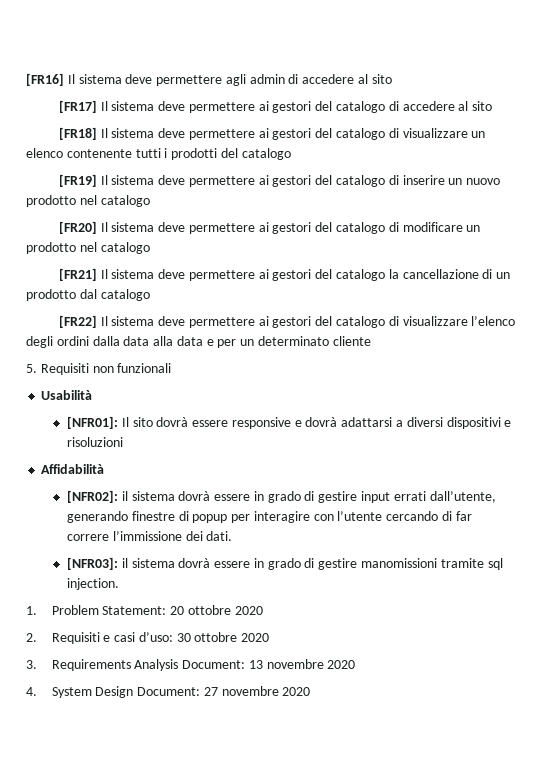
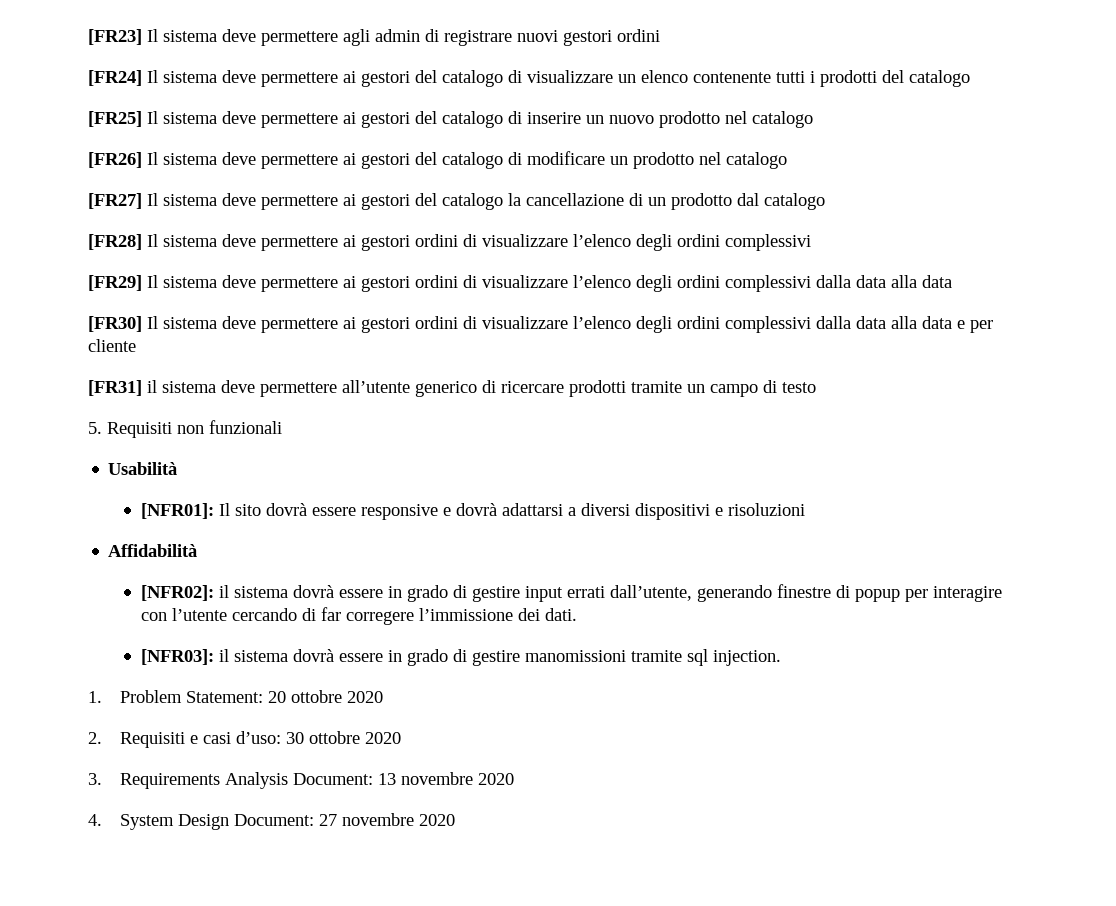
- [FR16] Il sistema deve permettere agli admin di accedere al sito
- [FR17] Il sistema deve permettere ai gestori del catalogo di accedere al sito
- [FR18] Il sistema deve permettere ai gestori del catalogo di visualizzare un elenco contenente tutti i prodotti del catalogo
+ [FR23] Il sistema deve permettere agli admin di registrare nuovi gestori ordini
+ [FR24] Il sistema deve permettere ai gestori del catalogo di visualizzare un elenco contenente tutti i prodotti del catalogo
- [FR19] Il sistema deve permettere ai gestori del catalogo di inserire un nuovo prodotto nel catalogo
+ [FR25] Il sistema deve permettere ai gestori del catalogo di inserire un nuovo prodotto nel catalogo
- [FR20] Il sistema deve permettere ai gestori del catalogo di modificare un prodotto nel catalogo
+ [FR26] Il sistema deve permettere ai gestori del catalogo di modificare un prodotto nel catalogo
- [FR21] Il sistema deve permettere ai gestori del catalogo la cancellazione di un prodotto dal catalogo
+ [FR27] Il sistema deve permettere ai gestori del catalogo la cancellazione di un prodotto dal catalogo
- [FR22] Il sistema deve permettere ai gestori del catalogo di visualizzare l’elenco degli ordini dalla data alla data e per un determinato cliente
+ [FR28] Il sistema deve permettere ai gestori ordini di visualizzare l’elenco degli ordini complessivi
+ [FR29] Il sistema deve permettere ai gestori ordini di visualizzare l’elenco degli ordini complessivi dalla data alla data
+ [FR30] Il sistema deve permettere ai gestori ordini di visualizzare l’elenco degli ordini complessivi dalla data alla data e per cliente
+ [FR31] il sistema deve permettere all’utente generico di ricercare prodotti tramite un campo di testo
- [NFR02]: il sistema dovrà essere in grado di gestire input errati dall’utente, generando finestre di popup per interagire con l’utente cercando di far correre l’immissione dei dati.
+ [NFR02]: il sistema dovrà essere in grado di gestire input errati dall’utente, generando finestre di popup per interagire con l’utente cercando di far corregere l’immissione dei dati.

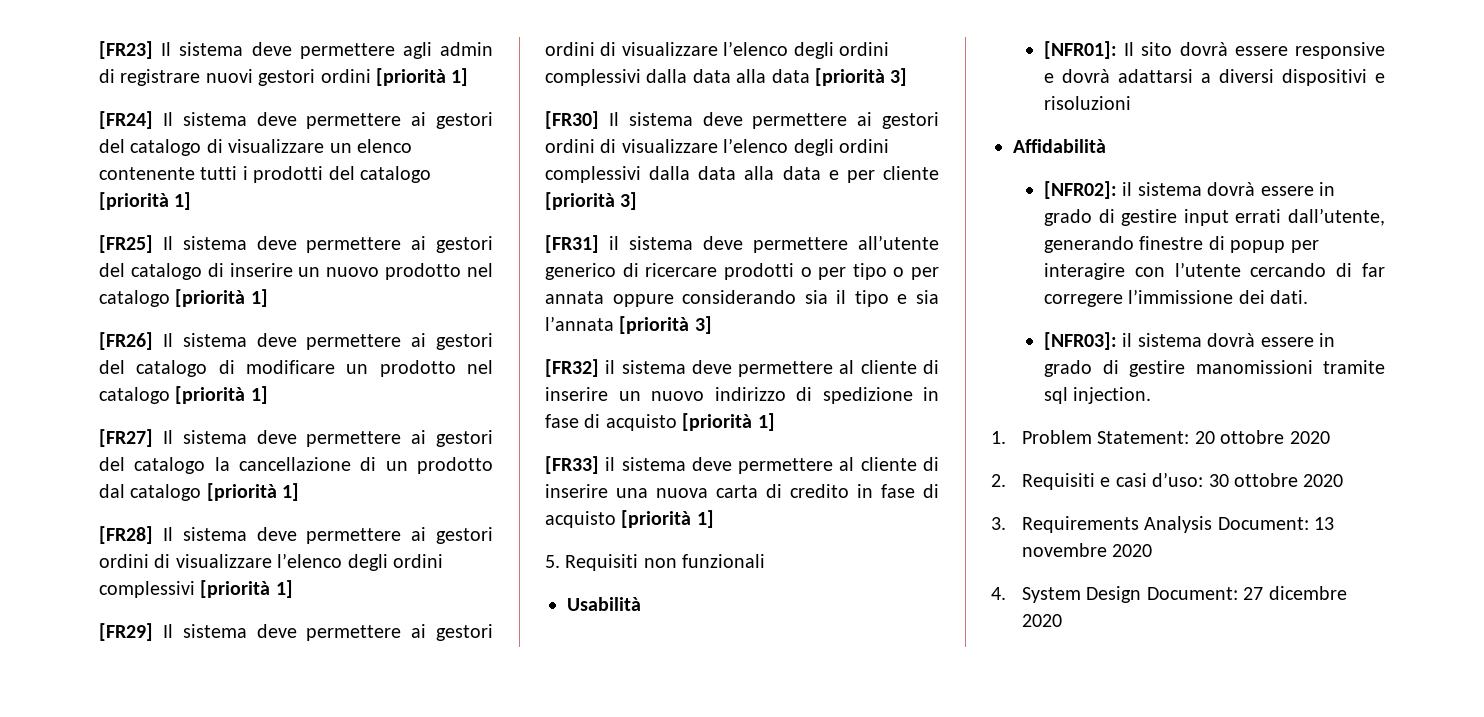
- [FR23] Il sistema deve permettere agli admin di registrare nuovi gestori ordini
+ [FR23] Il sistema deve permettere agli admin di registrare nuovi gestori ordini [priorità 1]
- [FR24] Il sistema deve permettere ai gestori del catalogo di visualizzare un elenco contenente tutti i prodotti del catalogo
+ [FR24] Il sistema deve permettere ai gestori del catalogo di visualizzare un elenco contenente tutti i prodotti del catalogo [priorità 1]
- [FR25] Il sistema deve permettere ai gestori del catalogo di inserire un nuovo prodotto nel catalogo
+ [FR25] Il sistema deve permettere ai gestori del catalogo di inserire un nuovo prodotto nel catalogo [priorità 1]
- [FR26] Il sistema deve permettere ai gestori del catalogo di modificare un prodotto nel catalogo
+ [FR26] Il sistema deve permettere ai gestori del catalogo di modificare un prodotto nel catalogo [priorità 1]
- [FR27] Il sistema deve permettere ai gestori del catalogo la cancellazione di un prodotto dal catalogo
+ [FR27] Il sistema deve permettere ai gestori del catalogo la cancellazione di un prodotto dal catalogo [priorità 1]
- [FR28] Il sistema deve permettere ai gestori ordini di visualizzare l’elenco degli ordini complessivi
+ [FR28] Il sistema deve permettere ai gestori ordini di visualizzare l’elenco degli ordini complessivi [priorità 1]
- [FR29] Il sistema deve permettere ai gestori ordini di visualizzare l’elenco degli ordini complessivi dalla data alla data
+ [FR29] Il sistema deve permettere ai gestori ordini di visualizzare l’elenco degli ordini complessivi dalla data alla data [priorità 3]
- [FR30] Il sistema deve permettere ai gestori ordini di visualizzare l’elenco degli ordini complessivi dalla data alla data e per cliente
+ [FR30] Il sistema deve permettere ai gestori ordini di visualizzare l’elenco degli ordini complessivi dalla data alla data e per cliente [priorità 3]
- [FR31] il sistema deve permettere all’utente generico di ricercare prodotti tramite un campo di testo
+ [FR31] il sistema deve permettere all’utente generico di ricercare prodotti o per tipo o per annata oppure considerando sia il tipo e sia l’annata [priorità 3]
+ [FR32] il sistema deve permettere al cliente di inserire un nuovo indirizzo di spedizione in fase di acquisto [priorità 1]
+ [FR33] il sistema deve permettere al cliente di inserire una nuova carta di credito in fase di acquisto [priorità 1]
- 4. System Design Document: 27 novembre 2020
+ 4. System Design Document: 27 dicembre 2020

